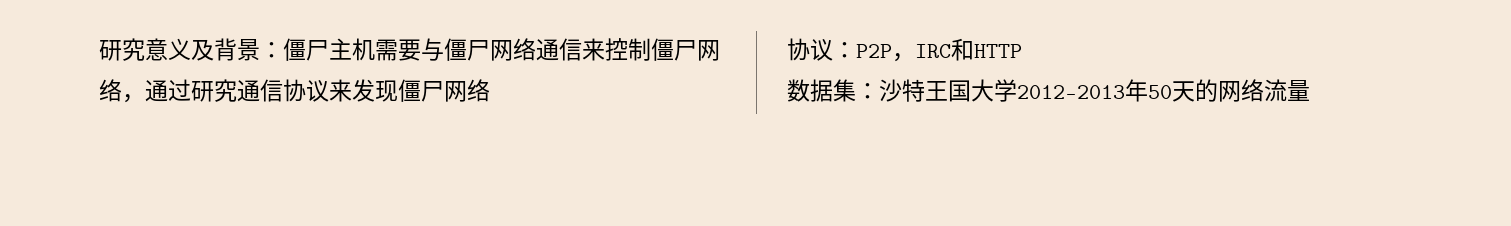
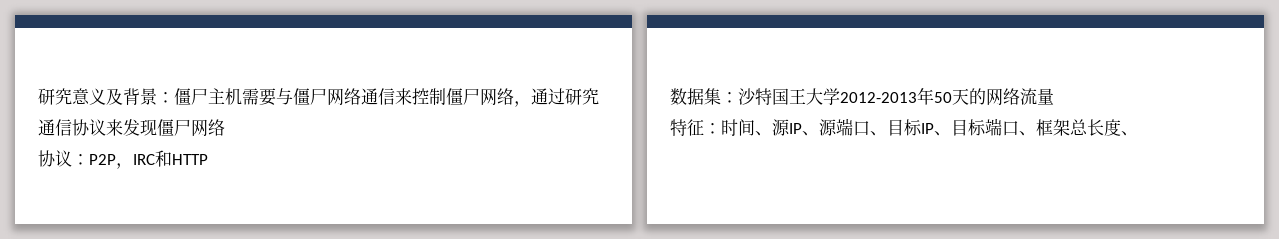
- 数据集：沙特王国大学2012-2013年50天的网络流量
+ 数据集：沙特国王大学2012-2013年50天的网络流量
+ 特征：时间、源IP、源端口、目标IP、目标端口、框架总长度、

